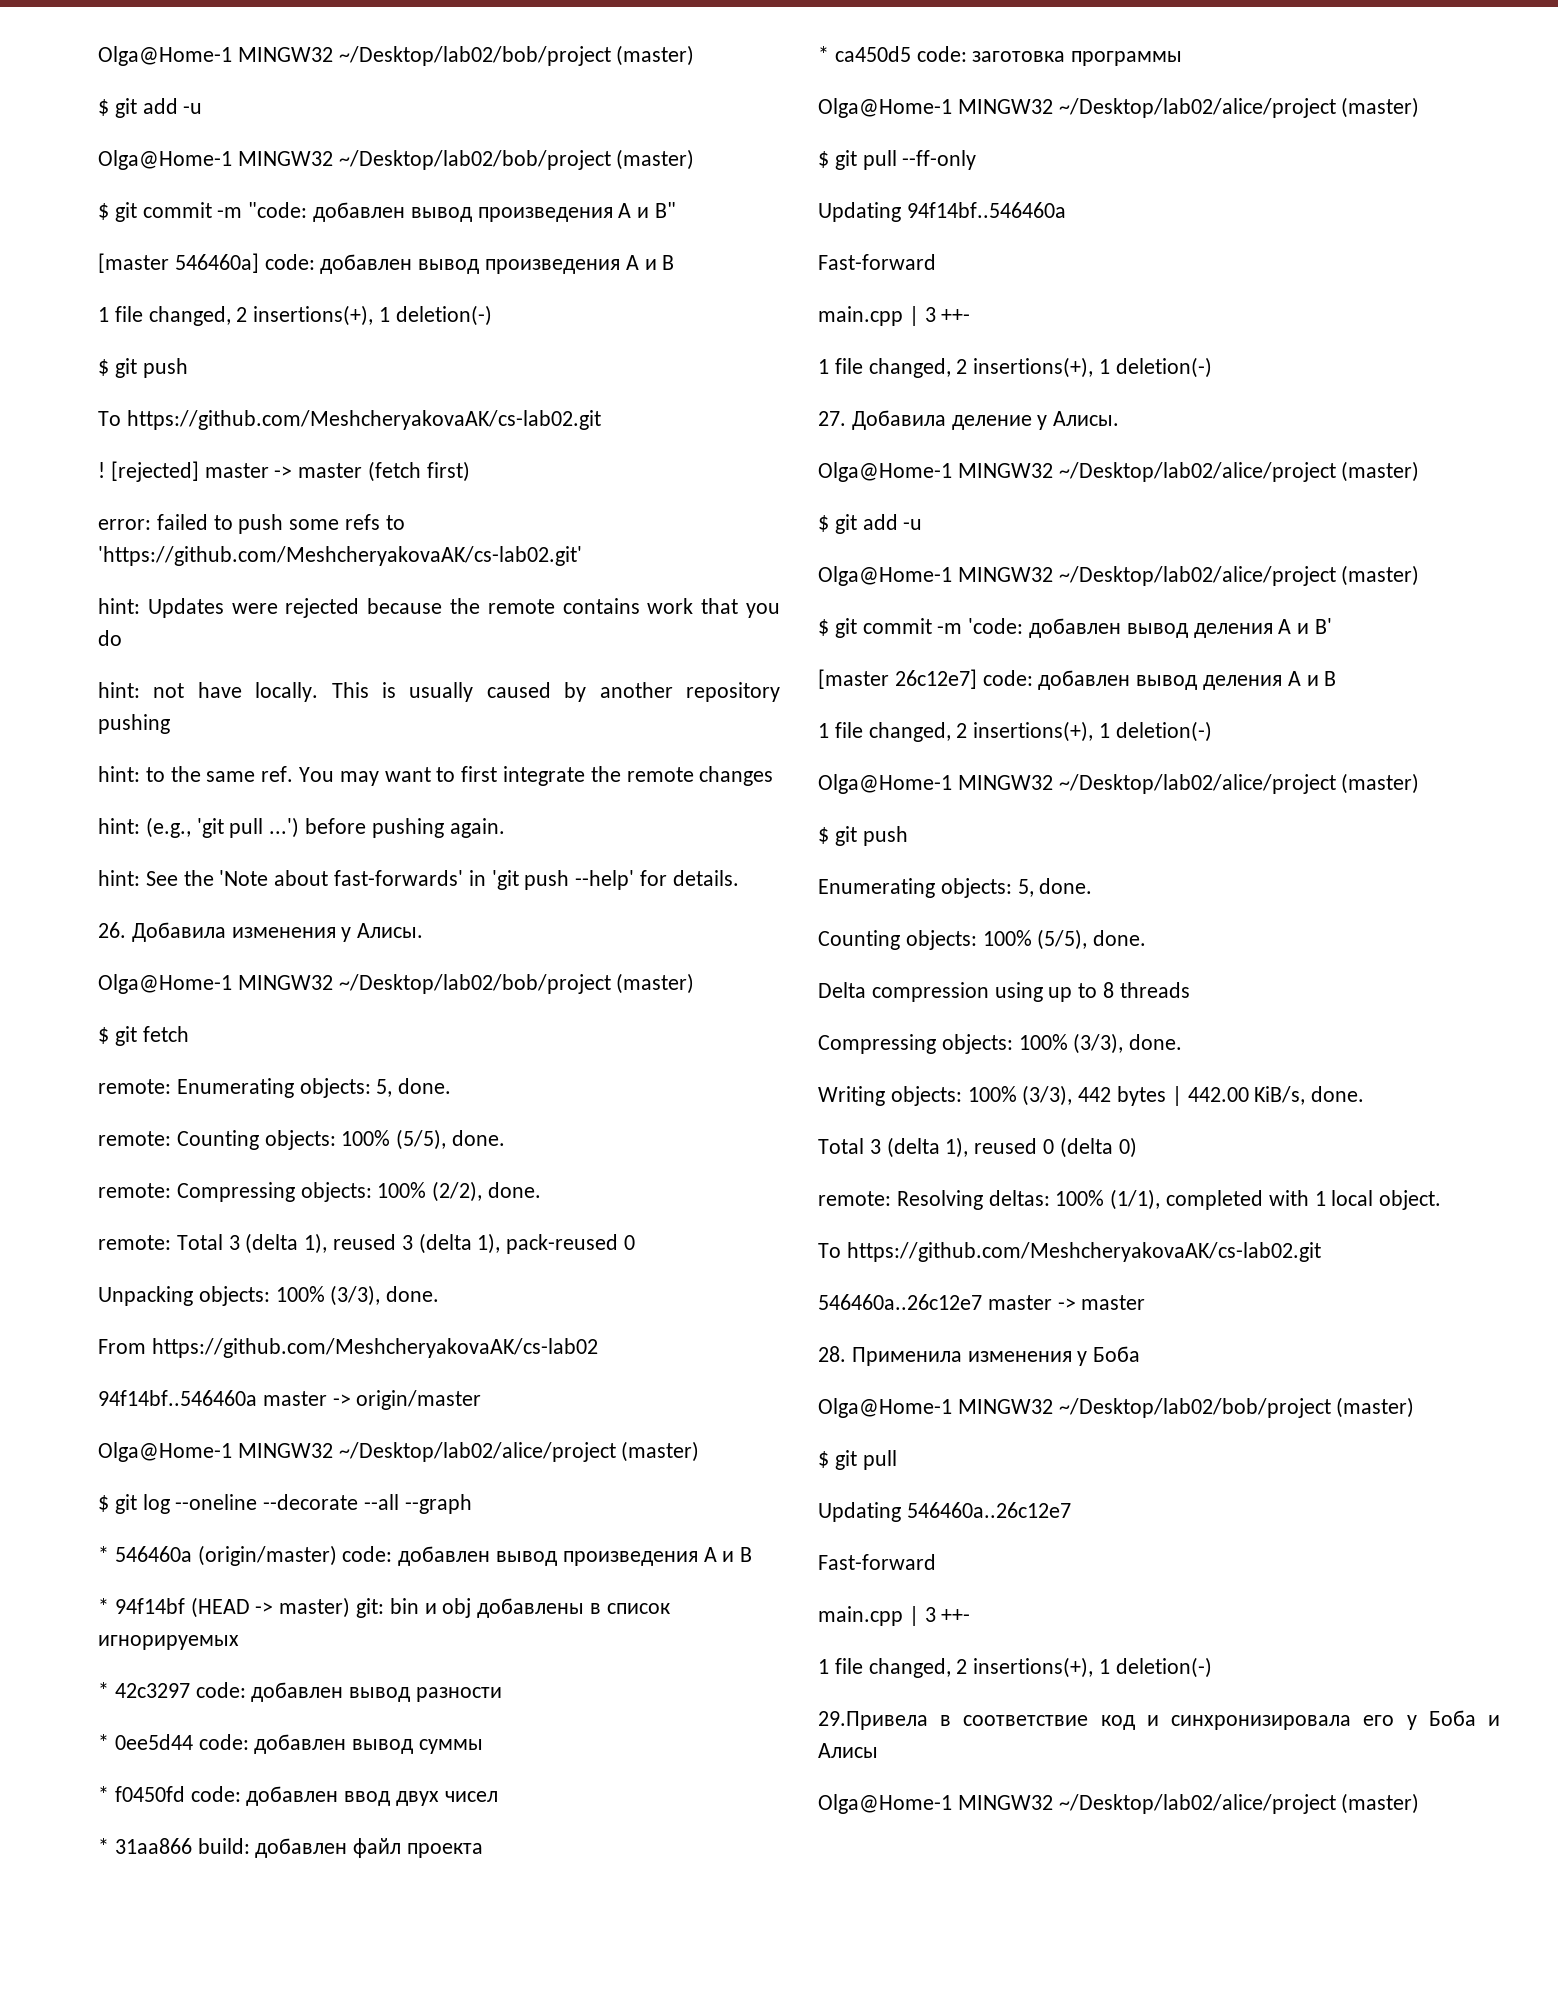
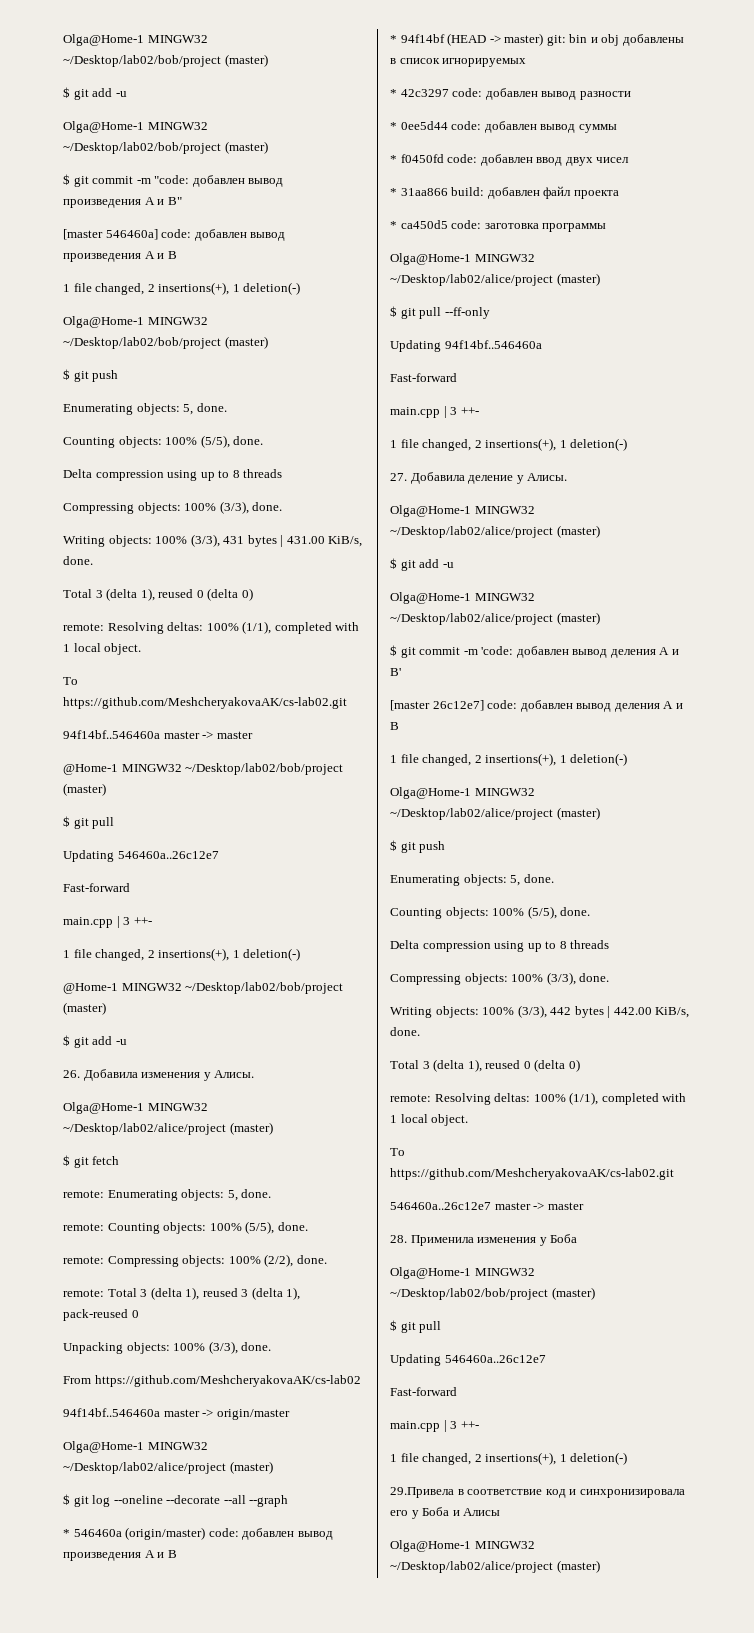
  [master 546460a] code: добавлен вывод произведения А и В
  1 file changed, 2 insertions(+), 1 deletion(-)
+ Olga@Home-1 MINGW32 ~/Desktop/lab02/bob/project (master)
  $ git push
+ Enumerating objects: 5, done.
+ Counting objects: 100% (5/5), done.
+ Delta compression using up to 8 threads
+ Compressing objects: 100% (3/3), done.
+ Writing objects: 100% (3/3), 431 bytes | 431.00 KiB/s, done.
+ Total 3 (delta 1), reused 0 (delta 0)
+ remote: Resolving deltas: 100% (1/1), completed with 1 local object.
  To https://github.com/MeshcheryakovaAK/cs-lab02.git
- ! [rejected] master -> master (fetch first)
- error: failed to push some refs to 'https://github.com/MeshcheryakovaAK/cs-lab02.git'
- hint: Updates were rejected because the remote contains work that you do
- hint: not have locally. This is usually caused by another repository pushing
- hint: to the same ref. You may want to first integrate the remote changes
- hint: (e.g., 'git pull ...') before pushing again.
- hint: See the 'Note about fast-forwards' in 'git push --help' for details.
+ 94f14bf..546460a master -> master
+ @Home-1 MINGW32 ~/Desktop/lab02/bob/project (master)
+ $ git pull
+ Updating 546460a..26c12e7
+ Fast-forward
+ main.cpp | 3 ++-
+ 1 file changed, 2 insertions(+), 1 deletion(-)
+ @Home-1 MINGW32 ~/Desktop/lab02/bob/project (master)
+ $ git add -u
  26. Добавила изменения у Алисы.
- Olga@Home-1 MINGW32 ~/Desktop/lab02/bob/project (master)
+ Olga@Home-1 MINGW32 ~/Desktop/lab02/alice/project (master)

